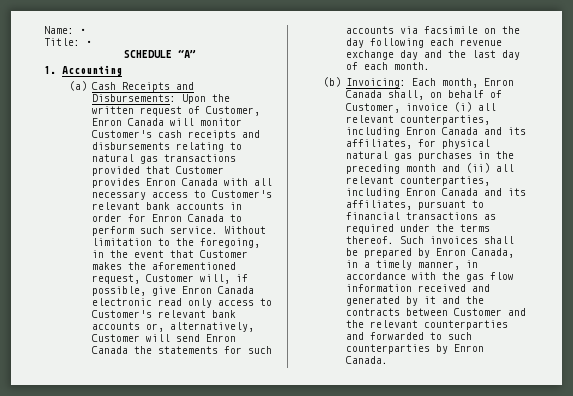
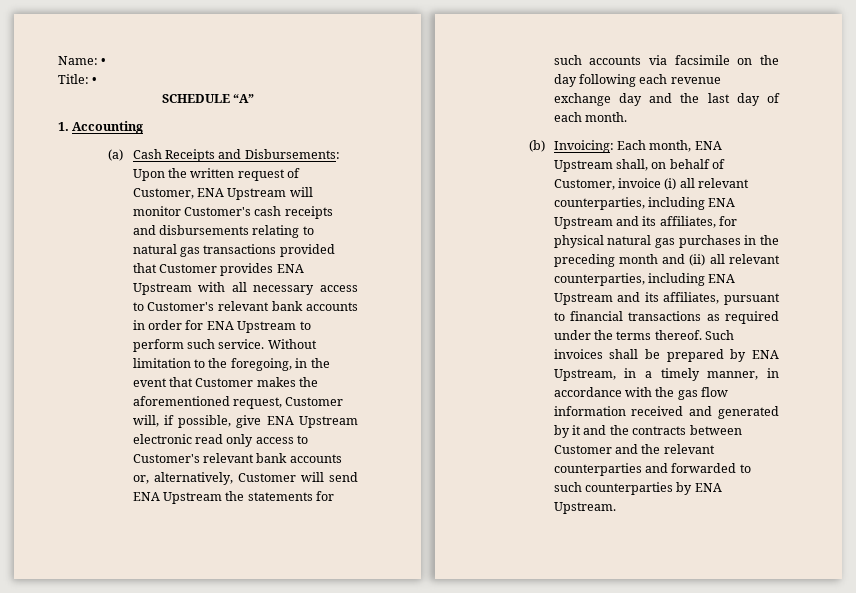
- (a) Cash Receipts and Disbursements: Upon the written request of Customer, Enron Canada will monitor Customer's cash receipts and disbursements relating to natural gas transactions provided that Customer provides Enron Canada with all necessary access to Customer's relevant bank accounts in order for Enron Canada to perform such service.
+ (a) Cash Receipts and Disbursements: Upon the written request of Customer, ENA Upstream will monitor Customer's cash receipts and disbursements relating to natural gas transactions provided that Customer provides ENA Upstream with all necessary access to Customer's relevant bank accounts in order for ENA Upstream to perform such service.
- Without limitation to the foregoing, in the event that Customer makes the aforementioned request, Customer will, if possible, give Enron Canada electronic read only access to Customer's relevant bank accounts or, alternatively, Customer will send Enron Canada the statements for such accounts via facsimile on the day following each revenue exchange day and the last day of each month.
+ Without limitation to the foregoing, in the event that Customer makes the aforementioned request, Customer will, if possible, give ENA Upstream electronic read only access to Customer's relevant bank accounts or, alternatively, Customer will send ENA Upstream the statements for such accounts via facsimile on the day following each revenue exchange day and the last day of each month.
- (b) Invoicing: Each month, Enron Canada shall, on behalf of Customer, invoice (i) all relevant counterparties, including Enron Canada and its affiliates, for physical natural gas purchases in the preceding month and (ii) all relevant counterparties, including Enron Canada and its affiliates, pursuant to financial transactions as required under the terms thereof.
+ (b) Invoicing: Each month, ENA Upstream shall, on behalf of Customer, invoice (i) all relevant counterparties, including ENA Upstream and its affiliates, for physical natural gas purchases in the preceding month and (ii) all relevant counterparties, including ENA Upstream and its affiliates, pursuant to financial transactions as required under the terms thereof.
- Such invoices shall be prepared by Enron Canada, in a timely manner, in accordance with the gas flow information received and generated by it and the contracts between Customer and the relevant counterparties and forwarded to such counterparties by Enron Canada.
+ Such invoices shall be prepared by ENA Upstream, in a timely manner, in accordance with the gas flow information received and generated by it and the contracts between Customer and the relevant counterparties and forwarded to such counterparties by ENA Upstream.

